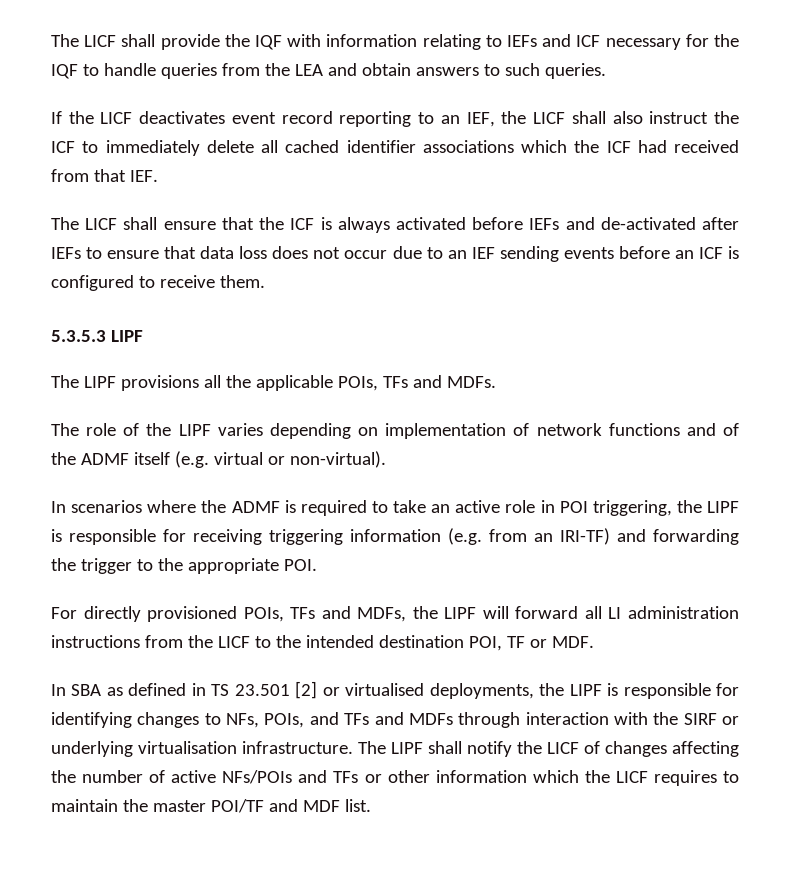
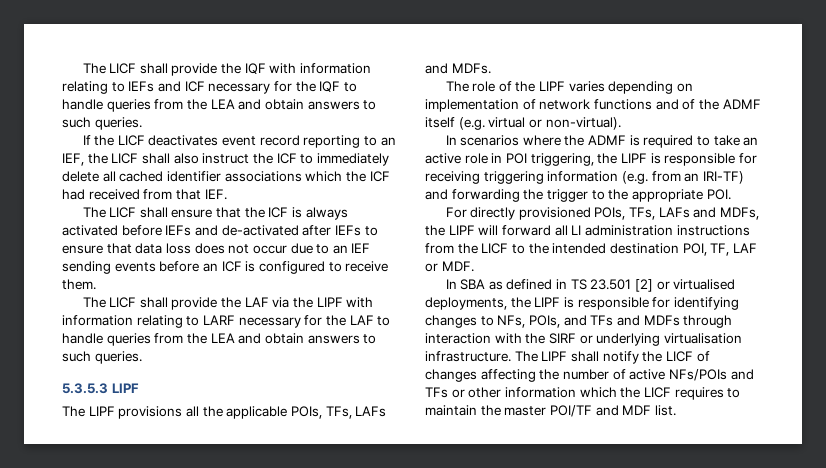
+ The LICF shall provide the LAF via the LIPF with information relating to LARF necessary for the LAF to handle queries from the LEA and obtain answers to such queries.
- The LIPF provisions all the applicable POIs, TFs and MDFs.
+ The LIPF provisions all the applicable POIs, TFs, LAFs and MDFs.
- For directly provisioned POIs, TFs and MDFs, the LIPF will forward all LI administration instructions from the LICF to the intended destination POI, TF or MDF.
+ For directly provisioned POIs, TFs, LAFs and MDFs, the LIPF will forward all LI administration instructions from the LICF to the intended destination POI, TF, LAF or MDF.

